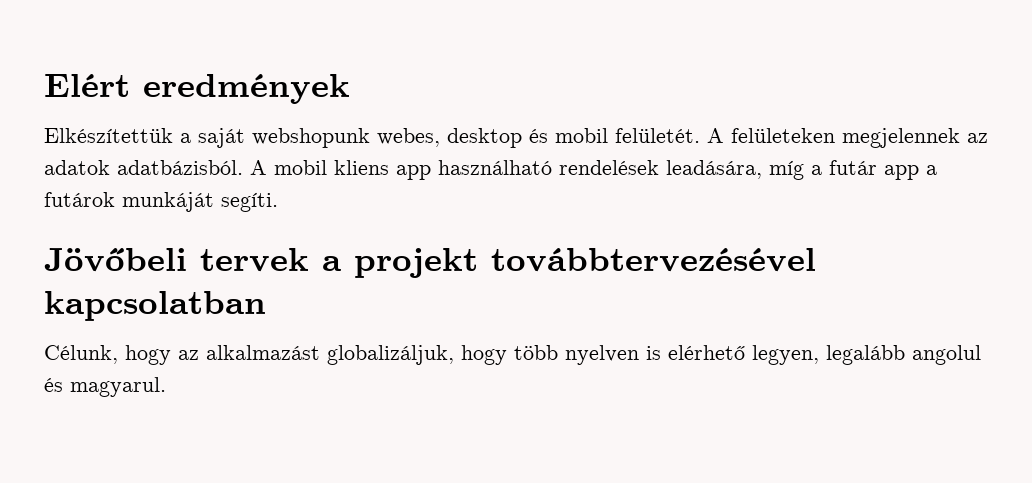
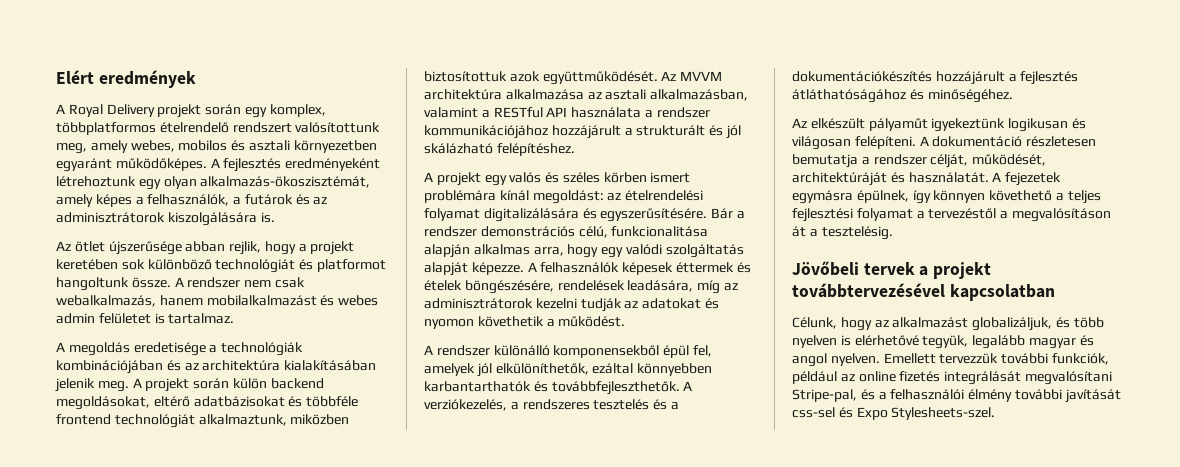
- Elkészítettük a saját webshopunk webes, desktop és mobil felületét. A felületeken megjelennek az adatok adatbázisból. A mobil kliens app használható rendelések leadására, míg a futár app a futárok munkáját segíti.
+ A Royal Delivery projekt során egy komplex, többplatformos ételrendelő rendszert valósítottunk meg, amely webes, mobilos és asztali környezetben egyaránt működőképes. A fejlesztés eredményeként létrehoztunk egy olyan alkalmazás-ökoszisztémát, amely képes a felhasználók, a futárok és az adminisztrátorok kiszolgálására is.
+ Az ötlet újszerűsége abban rejlik, hogy a projekt keretében sok különböző technológiát és platformot hangoltunk össze. A rendszer nem csak webalkalmazás, hanem mobilalkalmazást és webes admin felületet is tartalmaz.
+ A megoldás eredetisége a technológiák kombinációjában és az architektúra kialakításában jelenik meg. A projekt során külön backend megoldásokat, eltérő adatbázisokat és többféle frontend technológiát alkalmaztunk, miközben biztosítottuk azok együttműködését. Az MVVM architektúra alkalmazása az asztali alkalmazásban, valamint a RESTful API használata a rendszer kommunikációjához hozzájárult a strukturált és jól skálázható felépítéshez.
+ A projekt egy valós és széles körben ismert problémára kínál megoldást: az ételrendelési folyamat digitalizálására és egyszerűsítésére. Bár a rendszer demonstrációs célú, funkcionalitása alapján alkalmas arra, hogy egy valódi szolgáltatás alapját képezze. A felhasználók képesek éttermek és ételek böngészésére, rendelések leadására, míg az adminisztrátorok kezelni tudják az adatokat és nyomon követhetik a működést.
+ A rendszer különálló komponensekből épül fel, amelyek jól elkülöníthetők, ezáltal könnyebben karbantarthatók és továbbfejleszthetők. A verziókezelés, a rendszeres tesztelés és a dokumentációkészítés hozzájárult a fejlesztés átláthatóságához és minőségéhez.
+ Az elkészült pályaműt igyekeztünk logikusan és világosan felépíteni. A dokumentáció részletesen bemutatja a rendszer célját, működését, architektúráját és használatát. A fejezetek egymásra épülnek, így könnyen követhető a teljes fejlesztési folyamat a tervezéstől a megvalósításon át a tesztelésig.
- Célunk, hogy az alkalmazást globalizáljuk, hogy több nyelven is elérhető legyen, legalább angolul és magyarul.
+ Célunk, hogy az alkalmazást globalizáljuk, és több nyelven is elérhetővé tegyük, legalább magyar és angol nyelven. Emellett tervezzük további funkciók, például az online fizetés integrálását megvalósítani Stripe-pal, és a felhasználói élmény további javítását css-sel és Expo Stylesheets-szel.

